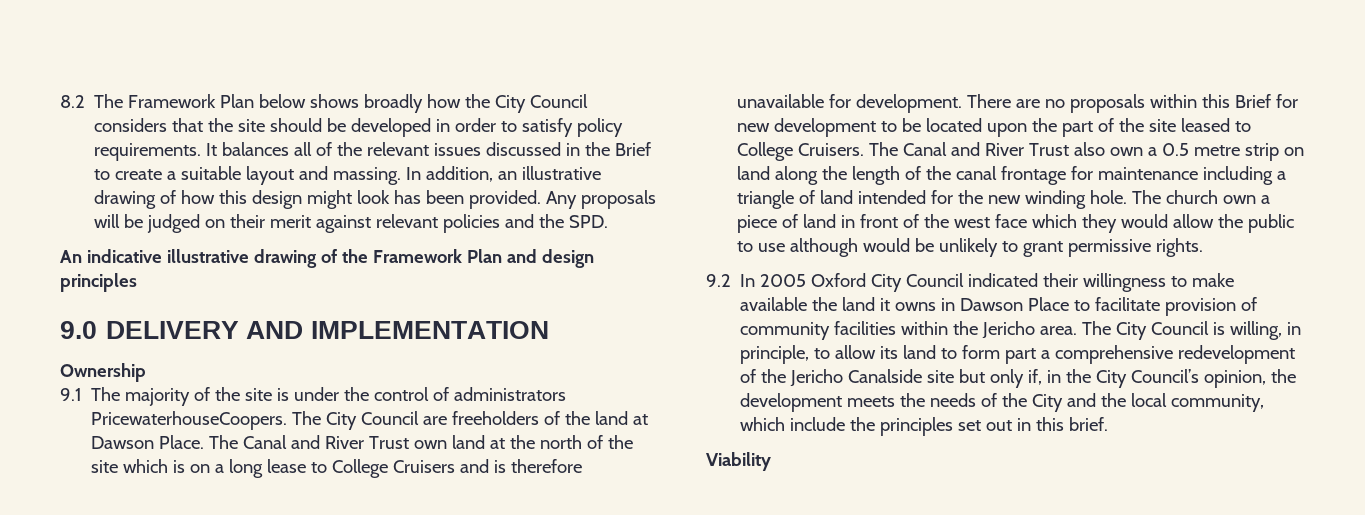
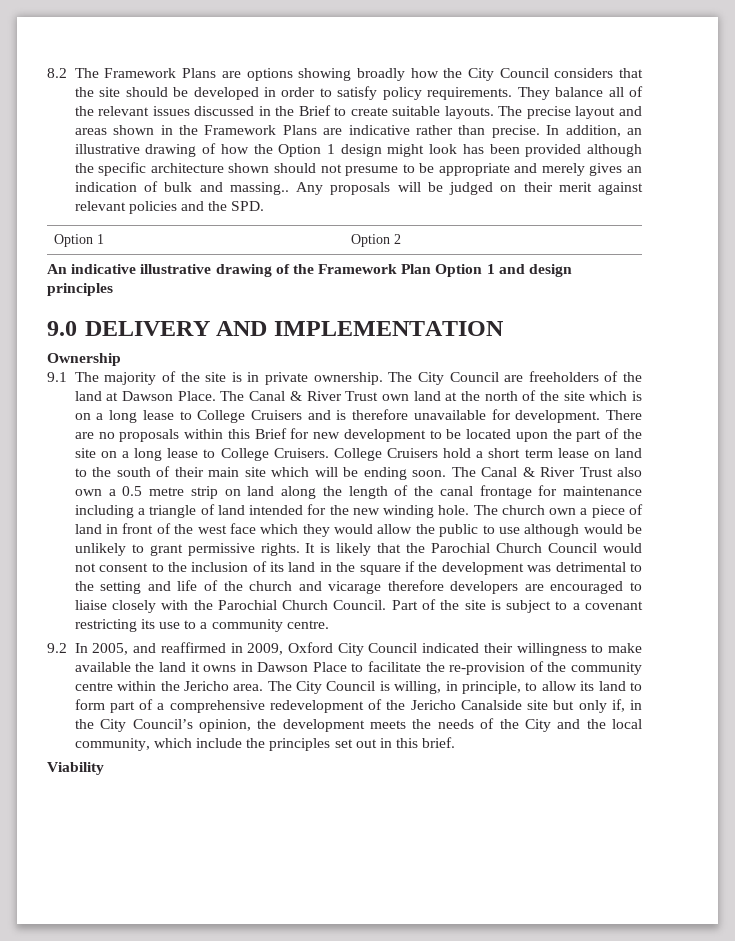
- 8.2 The Framework Plan below shows broadly how the City Council considers that the site should be developed in order to satisfy policy requirements.
+ 8.2 The Framework Plans are options showing broadly how the City Council considers that the site should be developed in order to satisfy policy requirements.
- It balances all of the relevant issues discussed in the Brief to create a suitable layout and massing.
+ They balance all of the relevant issues discussed in the Brief to create suitable layouts. The precise layout and areas shown in the Framework Plans are indicative rather than precise.
- In addition, an illustrative drawing of how this design might look has been provided.
+ In addition, an illustrative drawing of how the Option 1 design might look has been provided although the specific architecture shown should not presume to be appropriate and merely gives an indication of bulk and massing..
+ Option 1 | Option 2
- An indicative illustrative drawing of the Framework Plan and design principles
+ An indicative illustrative drawing of the Framework Plan Option 1 and design principles
- 9.1 The majority of the site is under the control of administrators PricewaterhouseCoopers.
+ 9.1 The majority of the site is in private ownership.
- The Canal and River Trust own land at the north of the site which is on a long lease to College Cruisers and is therefore unavailable for development.
+ The Canal & River Trust own land at the north of the site which is on a long lease to College Cruisers and is therefore unavailable for development.
- There are no proposals within this Brief for new development to be located upon the part of the site leased to College Cruisers. The Canal and River Trust also own a 0.5 metre strip on land along the length of the canal frontage for maintenance including a triangle of land intended for the new winding hole.
+ There are no proposals within this Brief for new development to be located upon the part of the site on a long lease to College Cruisers. College Cruisers hold a short term lease on land to the south of their main site which will be ending soon. The Canal & River Trust also own a 0.5 metre strip on land along the length of the canal frontage for maintenance including a triangle of land intended for the new winding hole.
- The church own a piece of land in front of the west face which they would allow the public to use although would be unlikely to grant permissive rights.
- 9.2 In 2005 Oxford City Council indicated their willingness to make available the land it owns in Dawson Place to facilitate provision of community facilities within the Jericho area.
+ The church own a piece of land in front of the west face which they would allow the public to use although would be unlikely to grant permissive rights. It is likely that the Parochial Church Council would not consent to the inclusion of its land in the square if the development was detrimental to the setting and life of the church and vicarage therefore developers are encouraged to liaise closely with the Parochial Church Council. Part of the site is subject to a covenant restricting its use to a community centre.
+ 9.2 In 2005, and reaffirmed in 2009, Oxford City Council indicated their willingness to make available the land it owns in Dawson Place to facilitate the re-provision of the community centre within the Jericho area.
- The City Council is willing, in principle, to allow its land to form part a comprehensive redevelopment of the Jericho Canalside site but only if, in the City Council’s opinion, the development meets the needs of the City and the local community, which include the principles set out in this brief.
+ The City Council is willing, in principle, to allow its land to form part of a comprehensive redevelopment of the Jericho Canalside site but only if, in the City Council’s opinion, the development meets the needs of the City and the local community, which include the principles set out in this brief.

